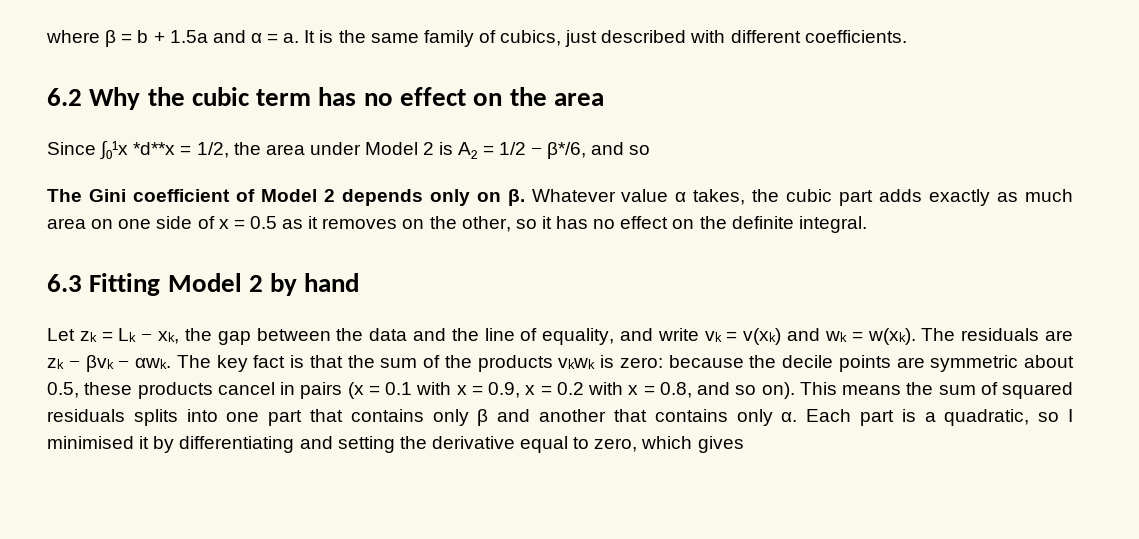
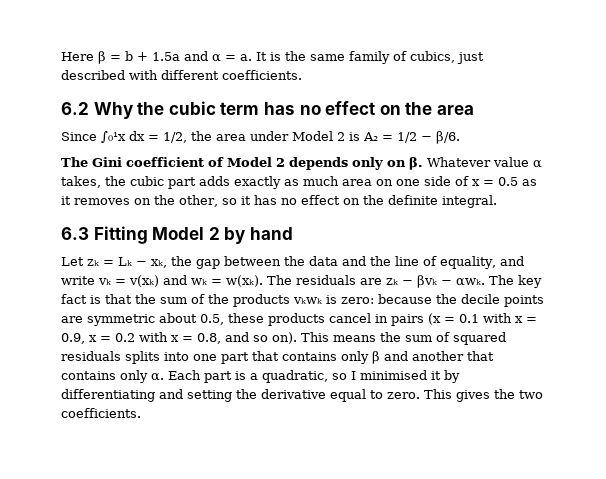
- where β = b + 1.5a and α = a.
+ Here β = b + 1.5a and α = a.
- Since ∫₀¹x *d**x = 1/2, the area under Model 2 is A₂ = 1/2 − β*/6, and so
+ Since ∫₀¹x dx = 1/2, the area under Model 2 is A₂ = 1/2 − β/6.
- Each part is a quadratic, so I minimised it by differentiating and setting the derivative equal to zero, which gives
+ Each part is a quadratic, so I minimised it by differentiating and setting the derivative equal to zero. This gives the two coefficients.

